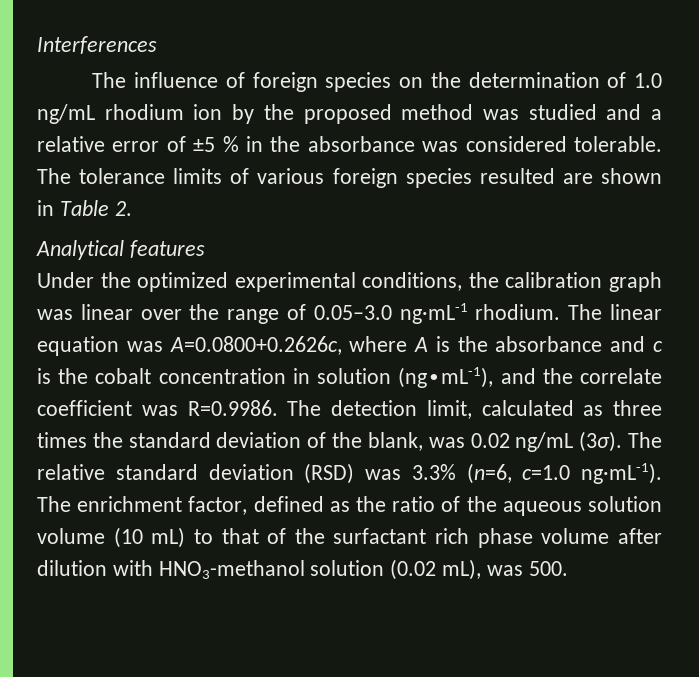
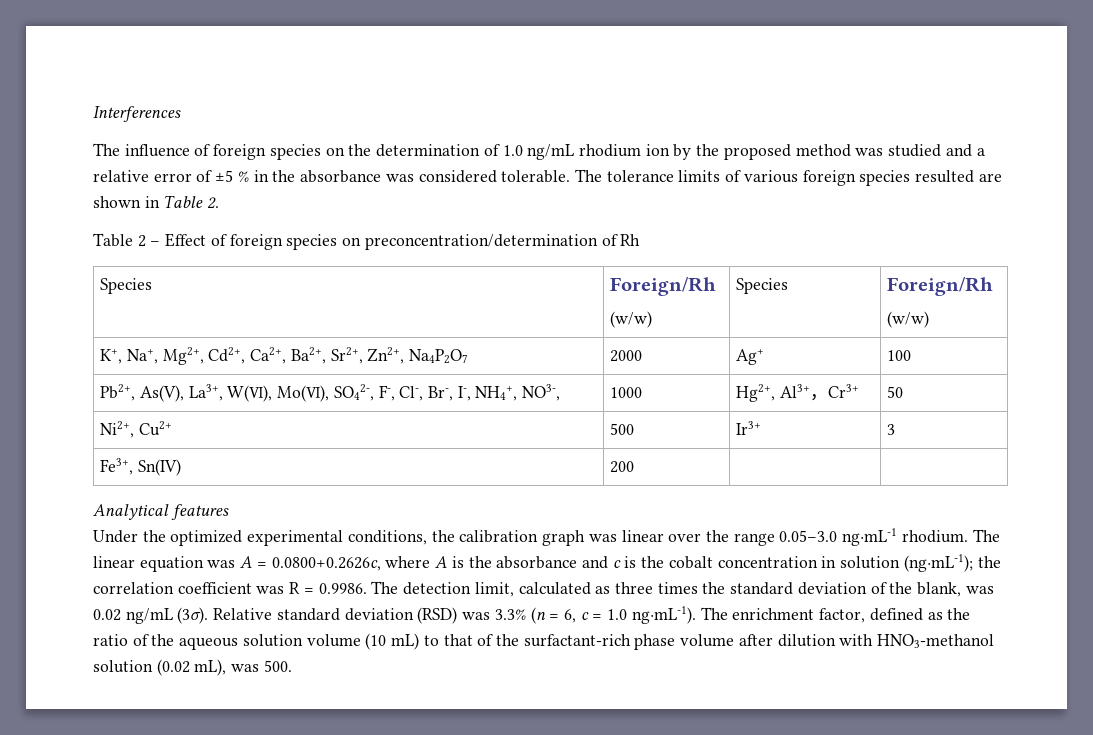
+ Table 2 – Effect of foreign species on preconcentration/determination of Rh
+ Species | Foreign/Rh
+ (w/w) | Species | Foreign/Rh
+ (w/w)
+ K+, Na+, Mg2+, Cd2+, Ca2+, Ba2+, Sr2+, Zn2+, Na4P2O7 | 2000 | Ag+ | 100
+ Pb2+, As(V), La3+, W(Ⅵ), Mo(Ⅵ), SO42-, F-, Cl-, Br-, I-, NH4+, NO3-, | 1000 | Hg2+, Al3+，Cr3+ | 50
+ Ni2+, Cu2+ | 500 | Ir3+ | 3
+ Fe3+, Sn(IV) | 200 | |
- Under the optimized experimental conditions, the calibration graph was linear over the range of 0.05–3.0 ng·mL-1 rhodium.
+ Under the optimized experimental conditions, the calibration graph was linear over the range 0.05–3.0 ng·mL-1 rhodium.
- The linear equation was A=0.0800+0.2626c, where A is the absorbance and c is the cobalt concentration in solution (ng∙mL-1), and the correlate coefficient was R=0.9986. The detection limit, calculated as three times the standard deviation of the blank, was 0.02 ng/mL (3σ).
+ The linear equation was A = 0.0800+0.2626c, where A is the absorbance and c is the cobalt concentration in solution (ng∙mL-1); the correlation coefficient was R = 0.9986. The detection limit, calculated as three times the standard deviation of the blank, was 0.02 ng/mL (3σ).
- The relative standard deviation (RSD) was 3.3% (n=6, c=1.0 ng·mL-1).
+ Relative standard deviation (RSD) was 3.3% (n = 6, c = 1.0 ng·mL-1).
- The enrichment factor, defined as the ratio of the aqueous solution volume (10 mL) to that of the surfactant rich phase volume after dilution with HNO3-methanol solution (0.02 mL), was 500.
+ The enrichment factor, defined as the ratio of the aqueous solution volume (10 mL) to that of the surfactant-rich phase volume after dilution with HNO3-methanol solution (0.02 mL), was 500.

